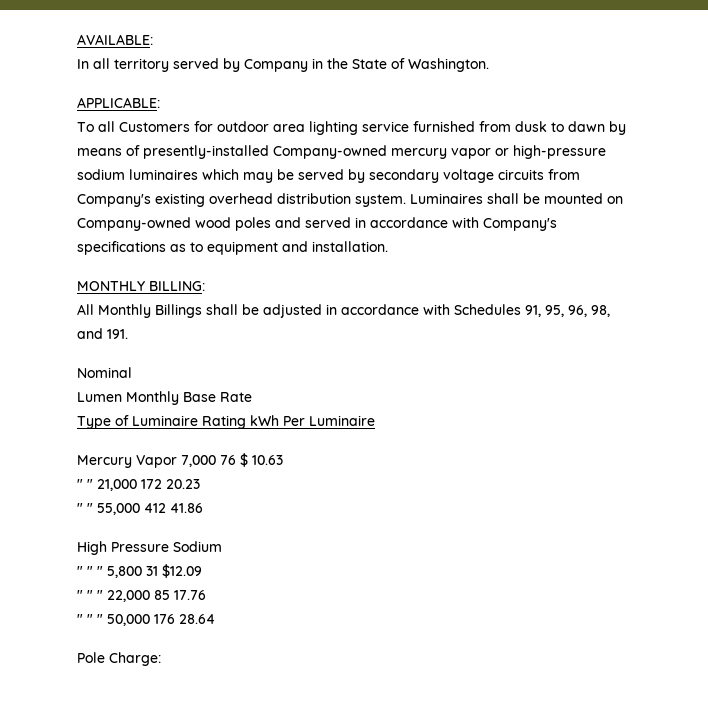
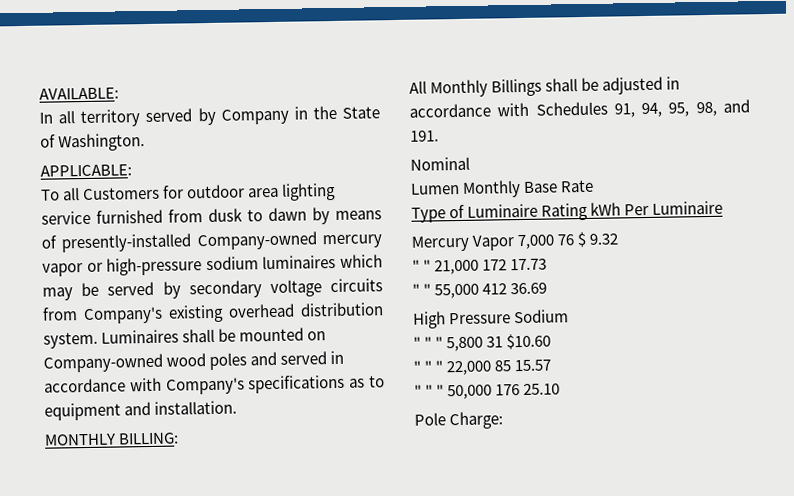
- All Monthly Billings shall be adjusted in accordance with Schedules 91, 95, 96, 98, and 191.
+ All Monthly Billings shall be adjusted in accordance with Schedules 91, 94, 95, 98, and 191.
- Mercury Vapor 7,000 76 $ 10.63
+ Mercury Vapor 7,000 76 $ 9.32
- " " 21,000 172 20.23
+ " " 21,000 172 17.73
- " " 55,000 412 41.86
+ " " 55,000 412 36.69
- " " " 5,800 31 $12.09
+ " " " 5,800 31 $10.60
- " " " 22,000 85 17.76
+ " " " 22,000 85 15.57
- " " " 50,000 176 28.64
+ " " " 50,000 176 25.10

